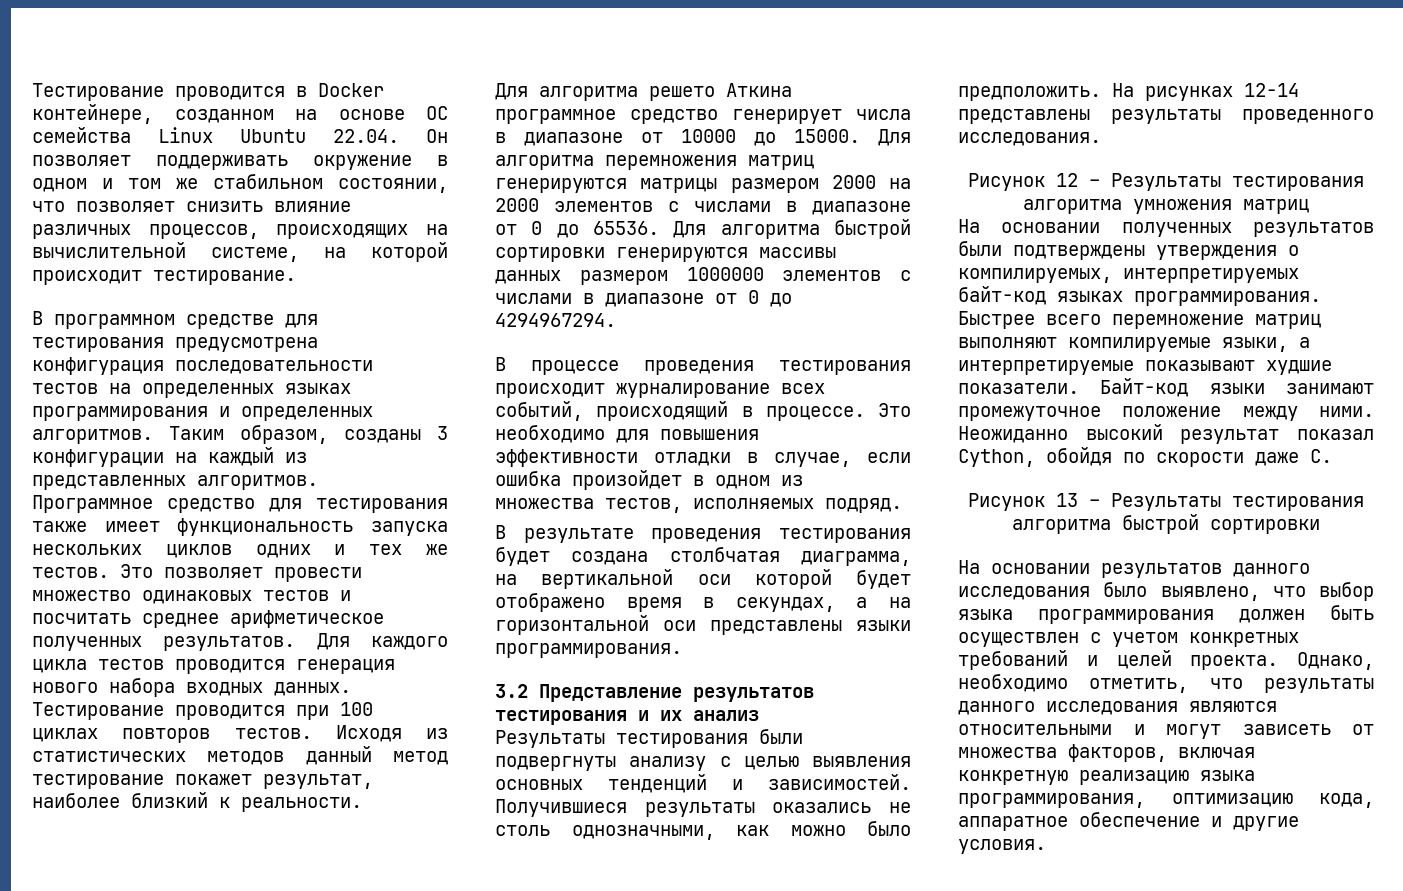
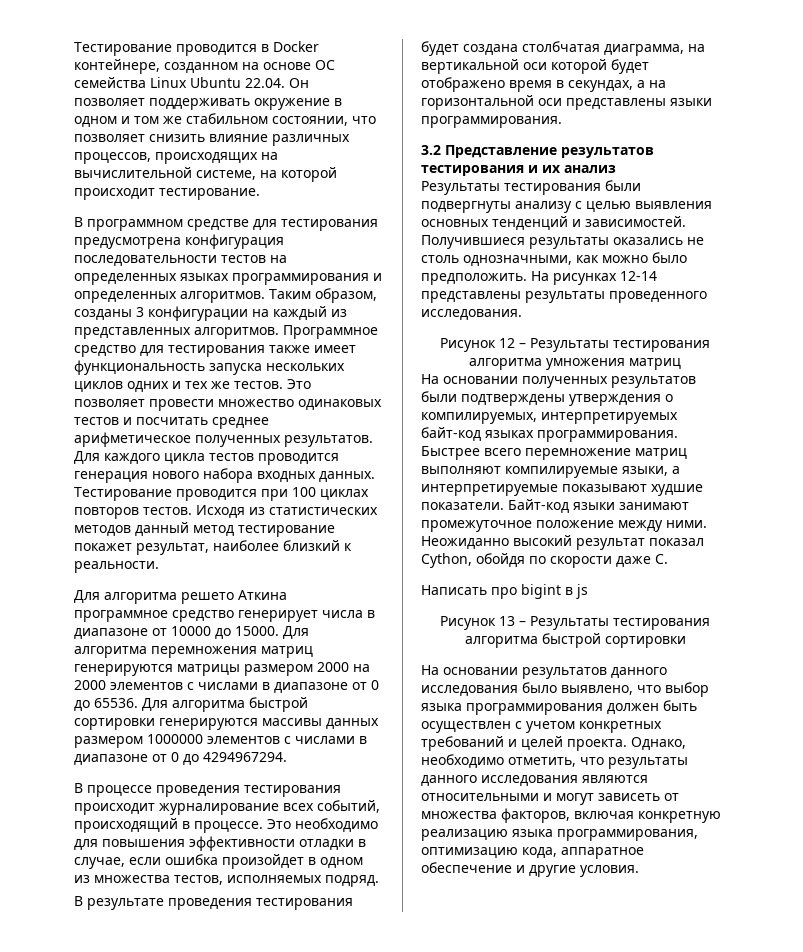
+ Написать про bigint в js

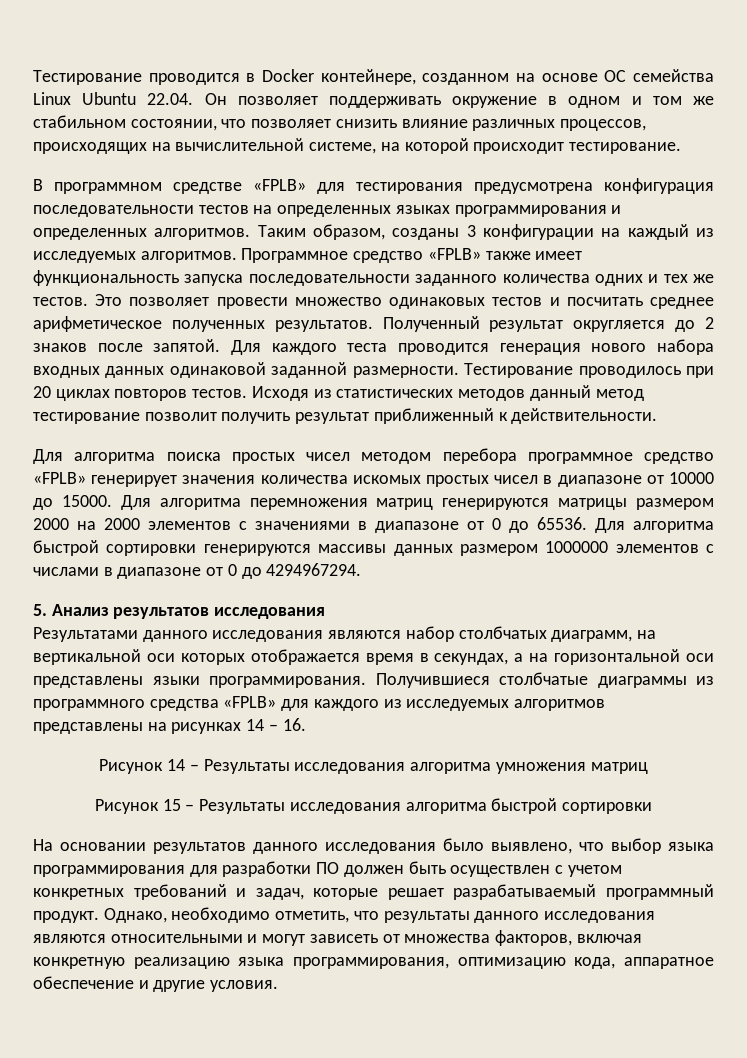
- В программном средстве для тестирования предусмотрена конфигурация последовательности тестов на определенных языках программирования и определенных алгоритмов.
+ В программном средстве «FPLB» для тестирования предусмотрена конфигурация последовательности тестов на определенных языках программирования и определенных алгоритмов.
- Таким образом, созданы 3 конфигурации на каждый из представленных алгоритмов.
+ Таким образом, созданы 3 конфигурации на каждый из исследуемых алгоритмов.
- Программное средство для тестирования также имеет функциональность запуска нескольких циклов одних и тех же тестов.
+ Программное средство «FPLB» также имеет функциональность запуска последовательности заданного количества одних и тех же тестов.
- Для каждого цикла тестов проводится генерация нового набора входных данных. Тестирование проводится при 100 циклах повторов тестов.
+ Полученный результат округляется до 2 знаков после запятой. Для каждого теста проводится генерация нового набора входных данных одинаковой заданной размерности. Тестирование проводилось при 20 циклах повторов тестов.
- Исходя из статистических методов данный метод тестирование покажет результат, наиболее близкий к реальности.
- Для алгоритма решето Аткина программное средство генерирует числа в диапазоне от 10000 до 15000.
+ Исходя из статистических методов данный метод тестирование позволит получить результат приближенный к действительности.
+ Для алгоритма поиска простых чисел методом перебора программное средство «FPLB» генерирует значения количества искомых простых чисел в диапазоне от 10000 до 15000.
- Для алгоритма перемножения матриц генерируются матрицы размером 2000 на 2000 элементов с числами в диапазоне от 0 до 65536.
+ Для алгоритма перемножения матриц генерируются матрицы размером 2000 на 2000 элементов с значениями в диапазоне от 0 до 65536.
- В процессе проведения тестирования происходит журналирование всех событий, происходящий в процессе. Это необходимо для повышения эффективности отладки в случае, если ошибка произойдет в одном из множества тестов, исполняемых подряд.
- В результате проведения тестирования будет создана столбчатая диаграмма, на вертикальной оси которой будет отображено время в секундах, а на горизонтальной оси представлены языки программирования.
- 3.2 Представление результатов тестирования и их анализ
- Результаты тестирования были подвергнуты анализу с целью выявления основных тенденций и зависимостей. Получившиеся результаты оказались не столь однозначными, как можно было предположить. На рисунках 12-14 представлены результаты проведенного исследования.
- Рисунок 12 – Результаты тестирования алгоритма умножения матриц
+ 5. Анализ результатов исследования
+ Результатами данного исследования являются набор столбчатых диаграмм, на вертикальной оси которых отображается время в секундах, а на горизонтальной оси представлены языки программирования. Получившиеся столбчатые диаграммы из программного средства «FPLB» для каждого из исследуемых алгоритмов представлены на рисунках 14 – 16.
+ Рисунок 14 – Результаты исследования алгоритма умножения матриц
- На основании полученных результатов были подтверждены утверждения о компилируемых, интерпретируемых байт-код языках программирования. Быстрее всего перемножение матриц выполняют компилируемые языки, а интерпретируемые показывают худшие показатели. Байт-код языки занимают промежуточное положение между ними. Неожиданно высокий результат показал Cython, обойдя по скорости даже C.
- Написать про bigint в js
- Рисунок 13 – Результаты тестирования алгоритма быстрой сортировки
+ Рисунок 15 – Результаты исследования алгоритма быстрой сортировки
- На основании результатов данного исследования было выявлено, что выбор языка программирования должен быть осуществлен с учетом конкретных требований и целей проекта.
+ На основании результатов данного исследования было выявлено, что выбор языка программирования для разработки ПО должен быть осуществлен с учетом конкретных требований и задач, которые решает разрабатываемый программный продукт.

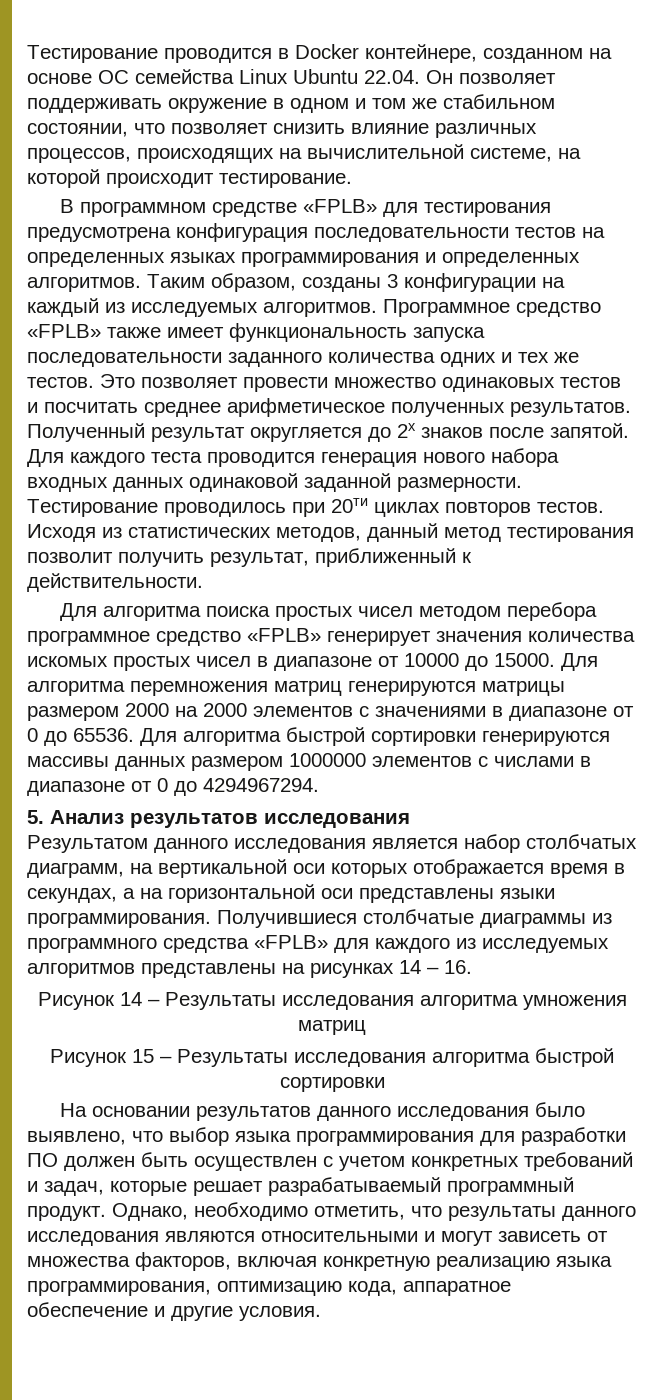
- Полученный результат округляется до 2 знаков после запятой.
+ Полученный результат округляется до 2х знаков после запятой.
- Тестирование проводилось при 20 циклах повторов тестов.
+ Тестирование проводилось при 20ти циклах повторов тестов.
- Исходя из статистических методов данный метод тестирование позволит получить результат приближенный к действительности.
+ Исходя из статистических методов, данный метод тестирования позволит получить результат, приближенный к действительности.
- Результатами данного исследования являются набор столбчатых диаграмм, на вертикальной оси которых отображается время в секундах, а на горизонтальной оси представлены языки программирования.
+ Результатом данного исследования является набор столбчатых диаграмм, на вертикальной оси которых отображается время в секундах, а на горизонтальной оси представлены языки программирования.

